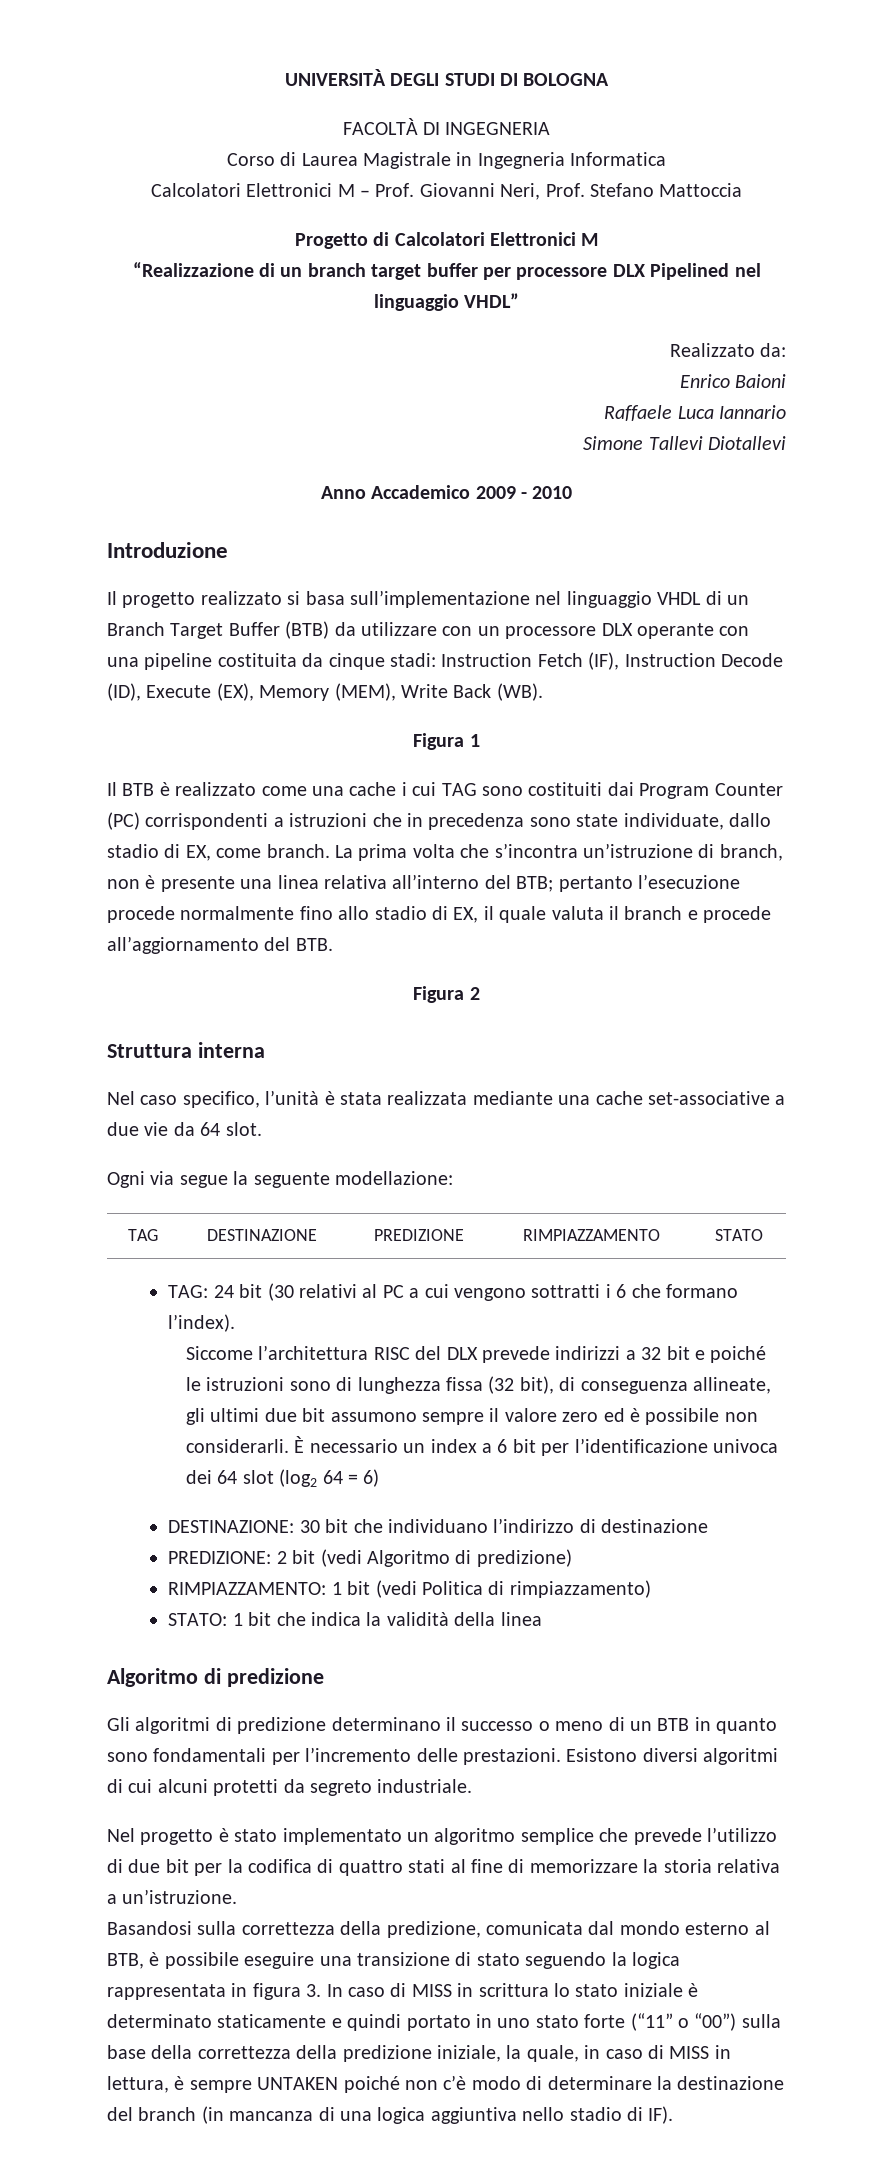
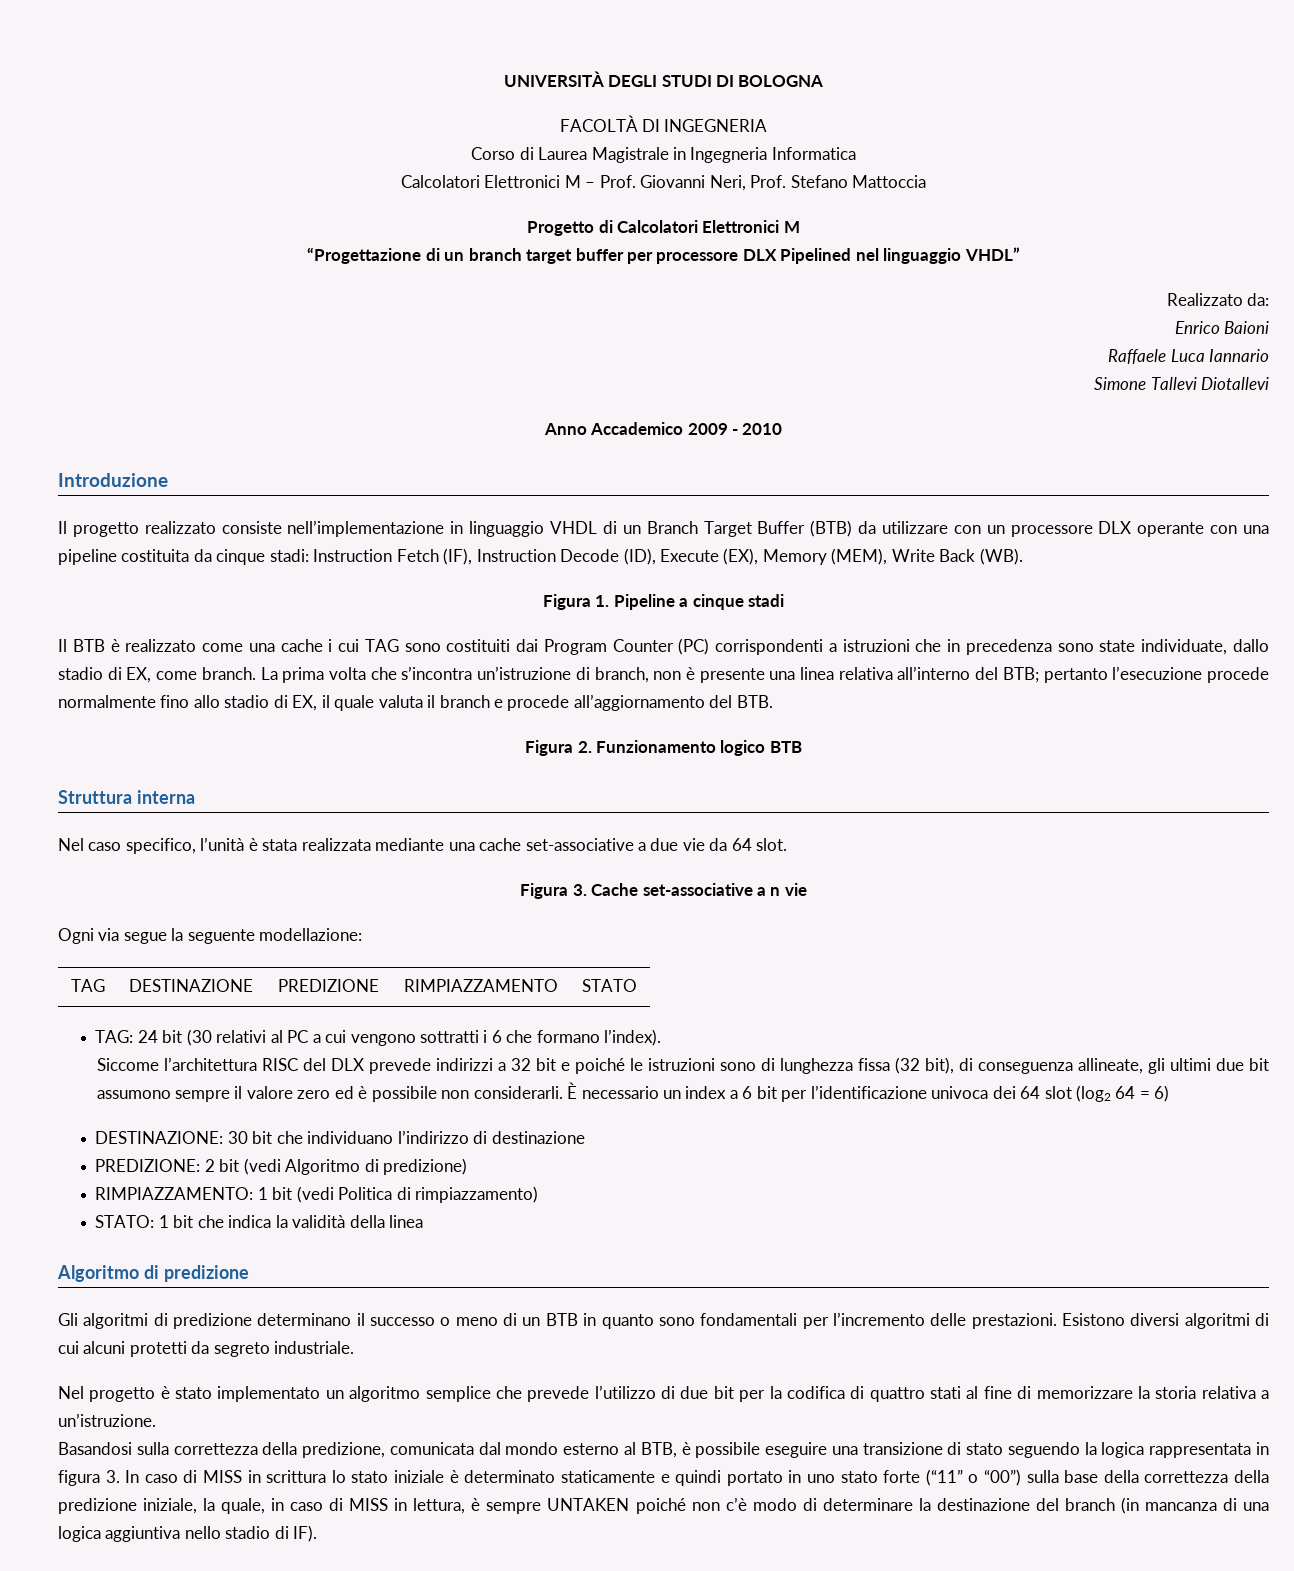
- “Realizzazione di un branch target buffer per processore DLX Pipelined nel linguaggio VHDL”
+ “Progettazione di un branch target buffer per processore DLX Pipelined nel linguaggio VHDL”
- Il progetto realizzato si basa sull’implementazione nel linguaggio VHDL di un Branch Target Buffer (BTB) da utilizzare con un processore DLX operante con una pipeline costituita da cinque stadi: Instruction Fetch (IF), Instruction Decode (ID), Execute (EX), Memory (MEM), Write Back (WB).
+ Il progetto realizzato consiste nell’implementazione in linguaggio VHDL di un Branch Target Buffer (BTB) da utilizzare con un processore DLX operante con una pipeline costituita da cinque stadi: Instruction Fetch (IF), Instruction Decode (ID), Execute (EX), Memory (MEM), Write Back (WB).
- Figura 1
+ Figura 1. Pipeline a cinque stadi
- Figura 2
+ Figura 2. Funzionamento logico BTB
+ Figura 3. Cache set-associative a n vie

